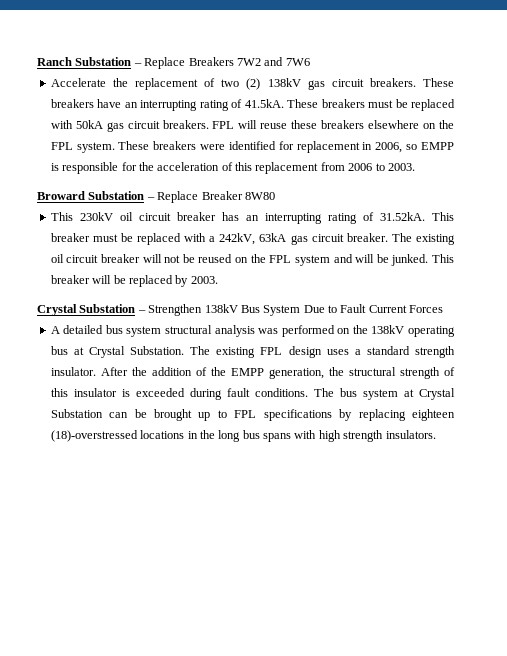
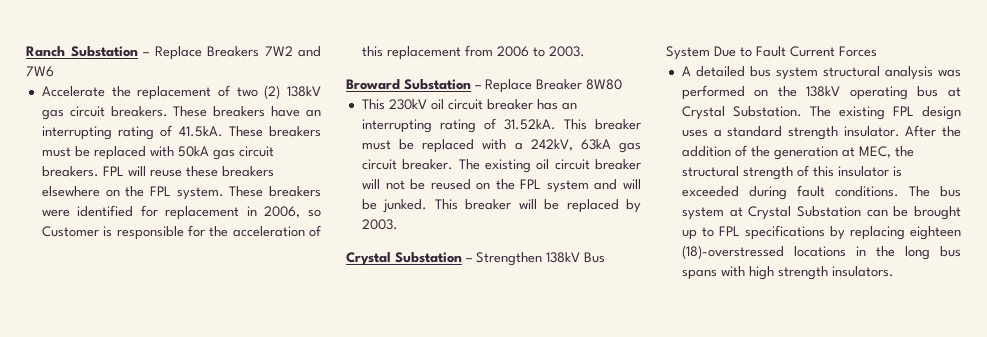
- These breakers were identified for replacement in 2006, so EMPP is responsible for the acceleration of this replacement from 2006 to 2003.
+ These breakers were identified for replacement in 2006, so Customer is responsible for the acceleration of this replacement from 2006 to 2003.
- After the addition of the EMPP generation, the structural strength of this insulator is exceeded during fault conditions.
+ After the addition of the generation at MEC, the structural strength of this insulator is exceeded during fault conditions.

